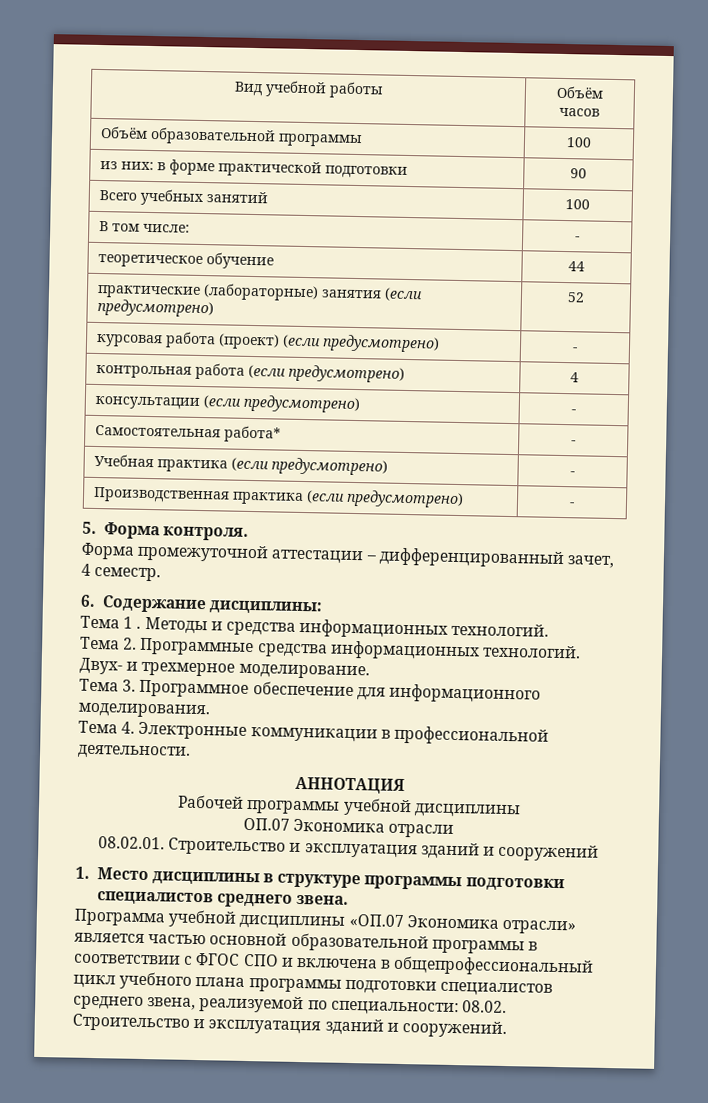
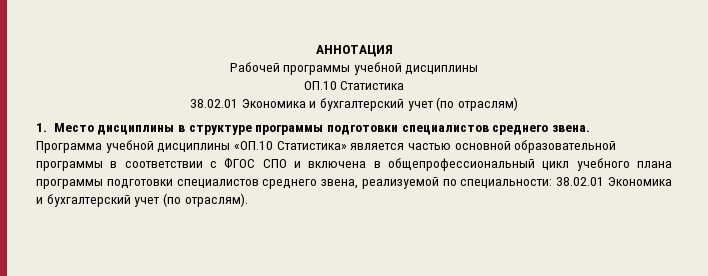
- Вид учебной работы | Объём часов
- Объём образовательной программы | 100
- из них: в форме практической подготовки | 90
- Всего учебных занятий | 100
- В том числе: | -
- теоретическое обучение | 44
- практические (лабораторные) занятия (если предусмотрено) | 52
- курсовая работа (проект) (если предусмотрено) | -
- контрольная работа (если предусмотрено) | 4
- консультации (если предусмотрено) | -
- Самостоятельная работа* | -
- Учебная практика (если предусмотрено) | -
- Производственная практика (если предусмотрено) | -
- 5. Форма контроля.
- Форма промежуточной аттестации – дифференцированный зачет, 4 семестр.
- 6. Содержание дисциплины:
- Тема 1 . Методы и средства информационных технологий.
- Тема 2. Программные средства информационных технологий. Двух- и трехмерное моделирование.
- Тема 3. Программное обеспечение для информационного моделирования.
- Тема 4. Электронные коммуникации в профессиональной деятельности.
- ОП.07 Экономика отрасли
- 08.02.01. Строительство и эксплуатация зданий и сооружений
+ ОП.10 Статистика
+ 38.02.01 Экономика и бухгалтерский учет (по отраслям)
- Программа учебной дисциплины «ОП.07 Экономика отрасли» является частью основной образовательной программы в соответствии с ФГОС СПО и включена в общепрофессиональный цикл учебного плана программы подготовки специалистов среднего звена, реализуемой по специальности: 08.02. Строительство и эксплуатация зданий и сооружений.
+ Программа учебной дисциплины «ОП.10 Статистика» является частью основной образовательной программы в соответствии с ФГОС СПО и включена в общепрофессиональный цикл учебного плана программы подготовки специалистов среднего звена, реализуемой по специальности: 38.02.01 Экономика и бухгалтерский учет (по отраслям).

